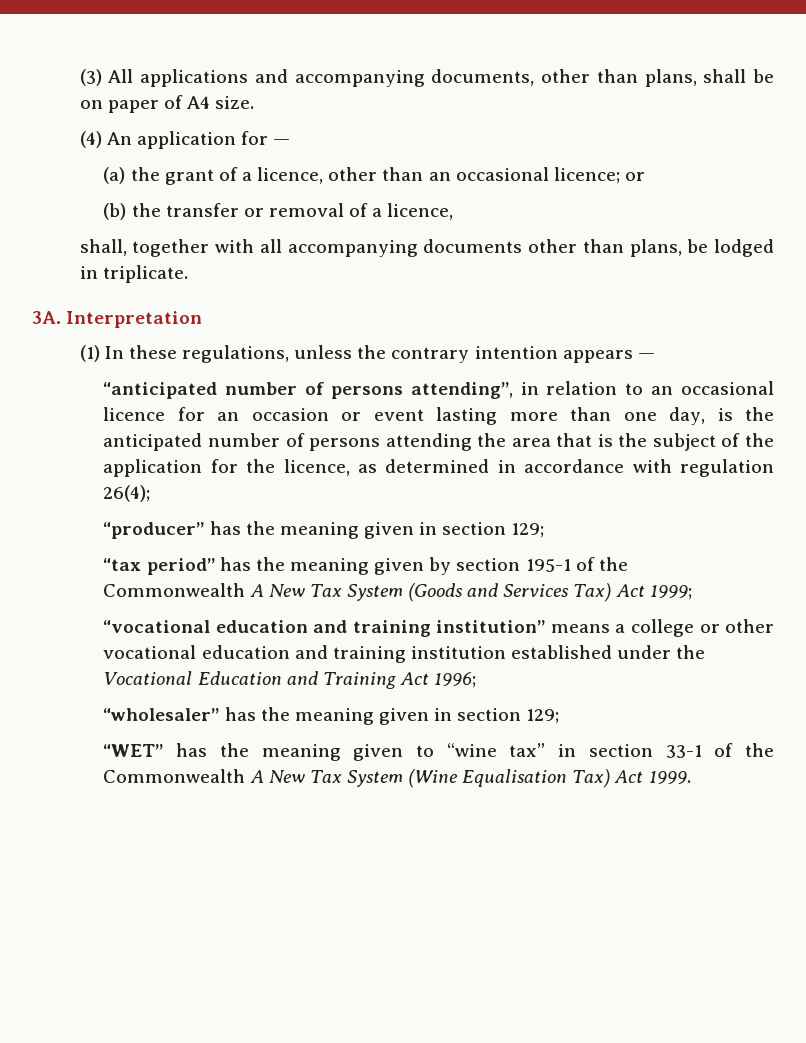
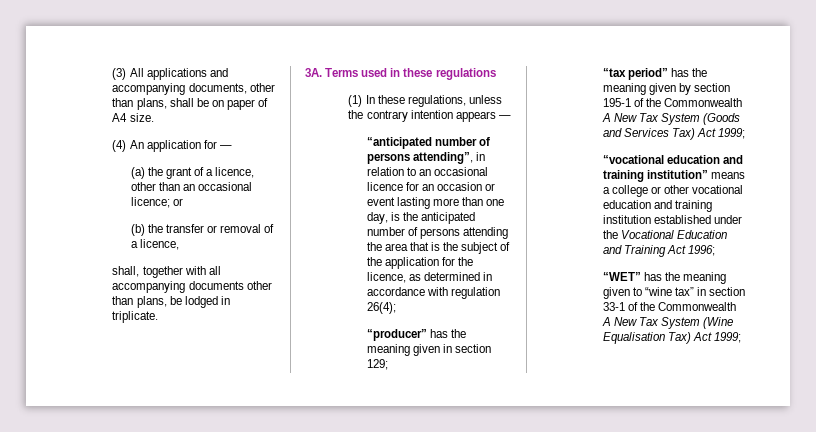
- Interpretation
+ Terms used in these regulations
- “wholesaler” has the meaning given in section 129;
- “WET” has the meaning given to “wine tax” in section 33-1 of the Commonwealth A New Tax System (Wine Equalisation Tax) Act 1999.
+ “WET” has the meaning given to “wine tax” in section 33-1 of the Commonwealth A New Tax System (Wine Equalisation Tax) Act 1999;

